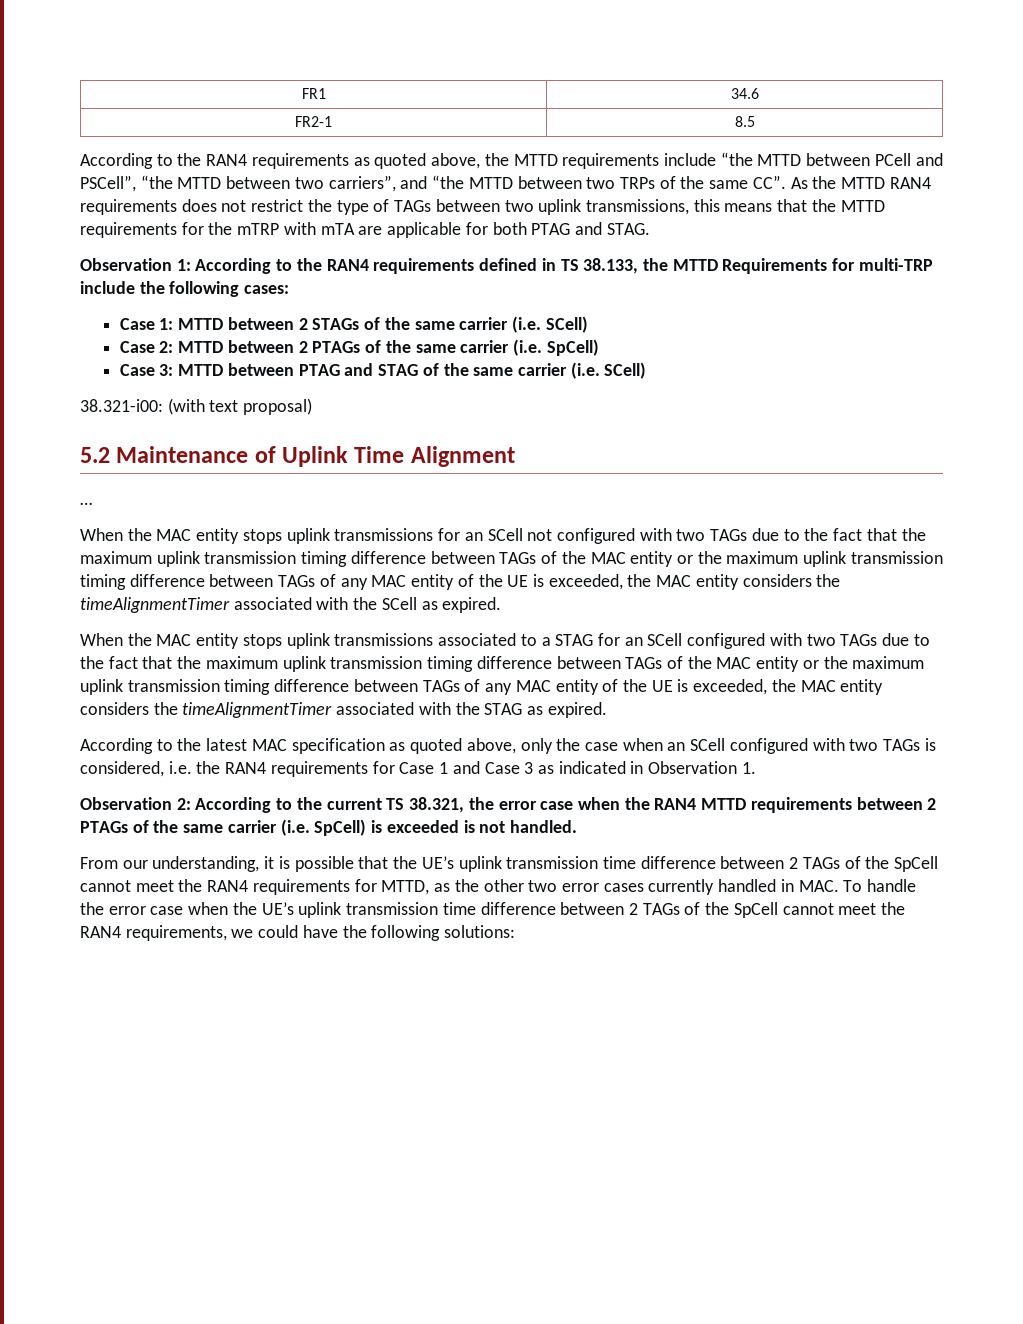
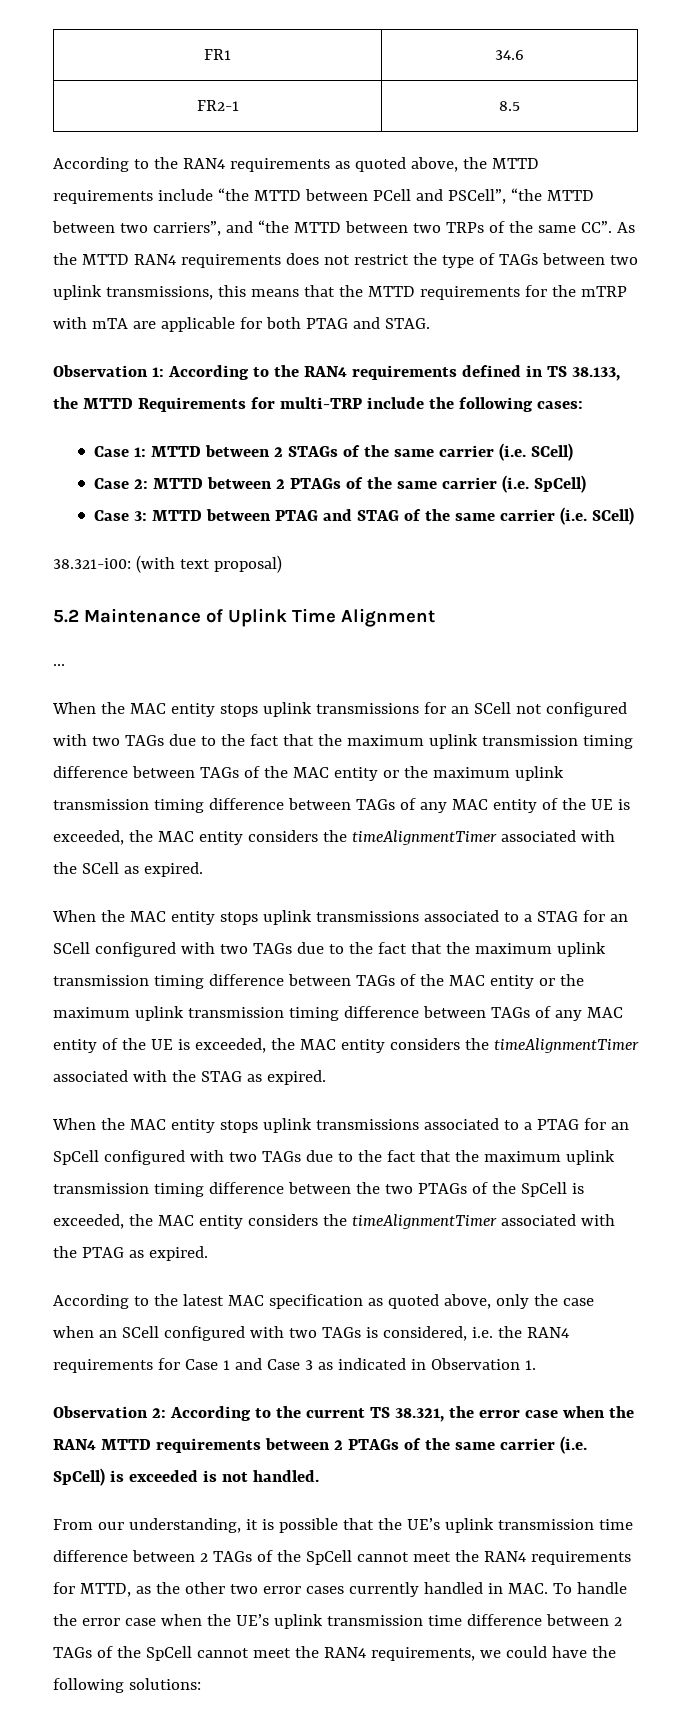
+ When the MAC entity stops uplink transmissions associated to a PTAG for an SpCell configured with two TAGs due to the fact that the maximum uplink transmission timing difference between the two PTAGs of the SpCell is exceeded, the MAC entity considers the timeAlignmentTimer associated with the PTAG as expired.

